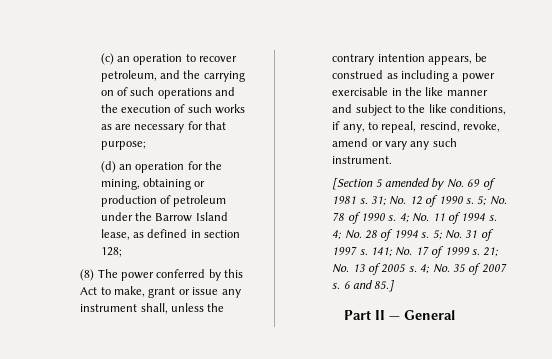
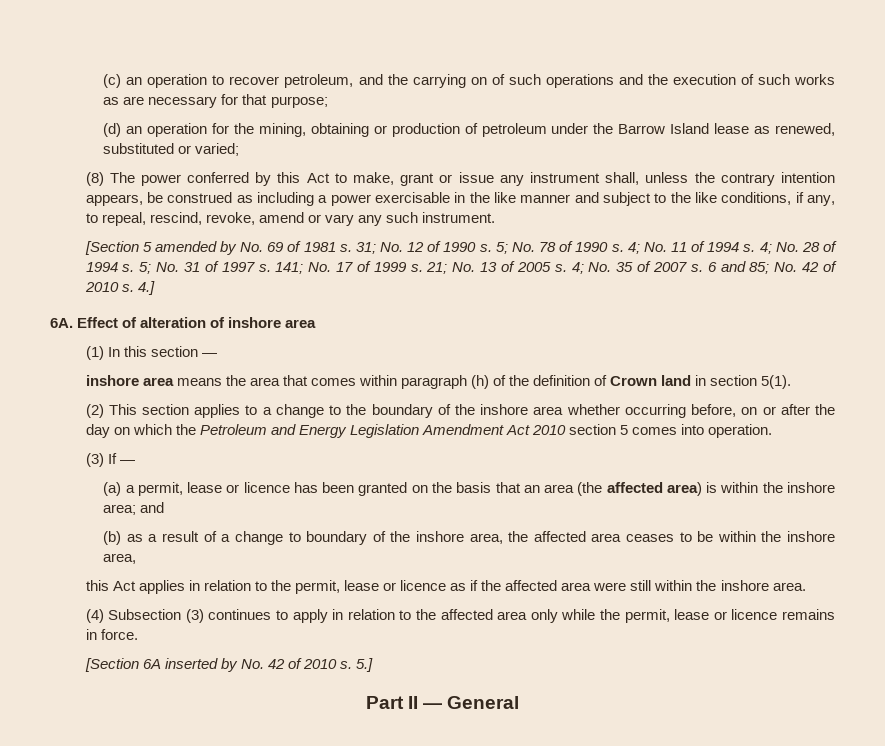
- (d) an operation for the mining, obtaining or production of petroleum under the Barrow Island lease, as defined in section 128;
+ (d) an operation for the mining, obtaining or production of petroleum under the Barrow Island lease as renewed, substituted or varied;
- 6 and 85.]
+ 6 and 85; No. 42 of 2010 s. 4.]
+ 6A. Effect of alteration of inshore area
+ (1) In this section —
+ inshore area means the area that comes within paragraph (h) of the definition of Crown land in section 5(1).
+ (2) This section applies to a change to the boundary of the inshore area whether occurring before, on or after the day on which the Petroleum and Energy Legislation Amendment Act 2010 section 5 comes into operation.
+ (3) If —
+ (a) a permit, lease or licence has been granted on the basis that an area (the affected area) is within the inshore area; and
+ (b) as a result of a change to boundary of the inshore area, the affected area ceases to be within the inshore area,
+ this Act applies in relation to the permit, lease or licence as if the affected area were still within the inshore area.
+ (4) Subsection (3) continues to apply in relation to the affected area only while the permit, lease or licence remains in force.
+ [Section 6A inserted by No. 42 of 2010 s. 5.]

